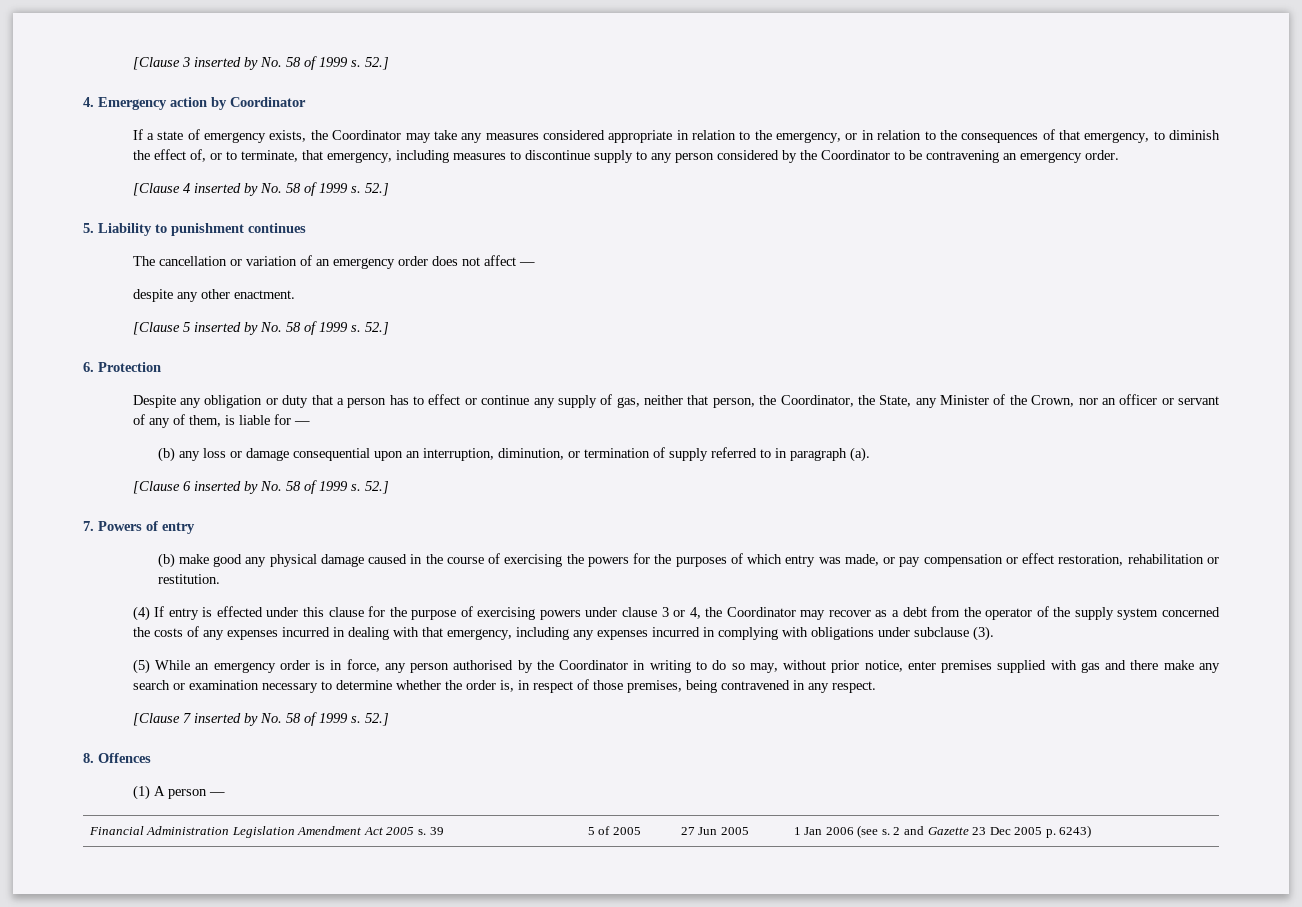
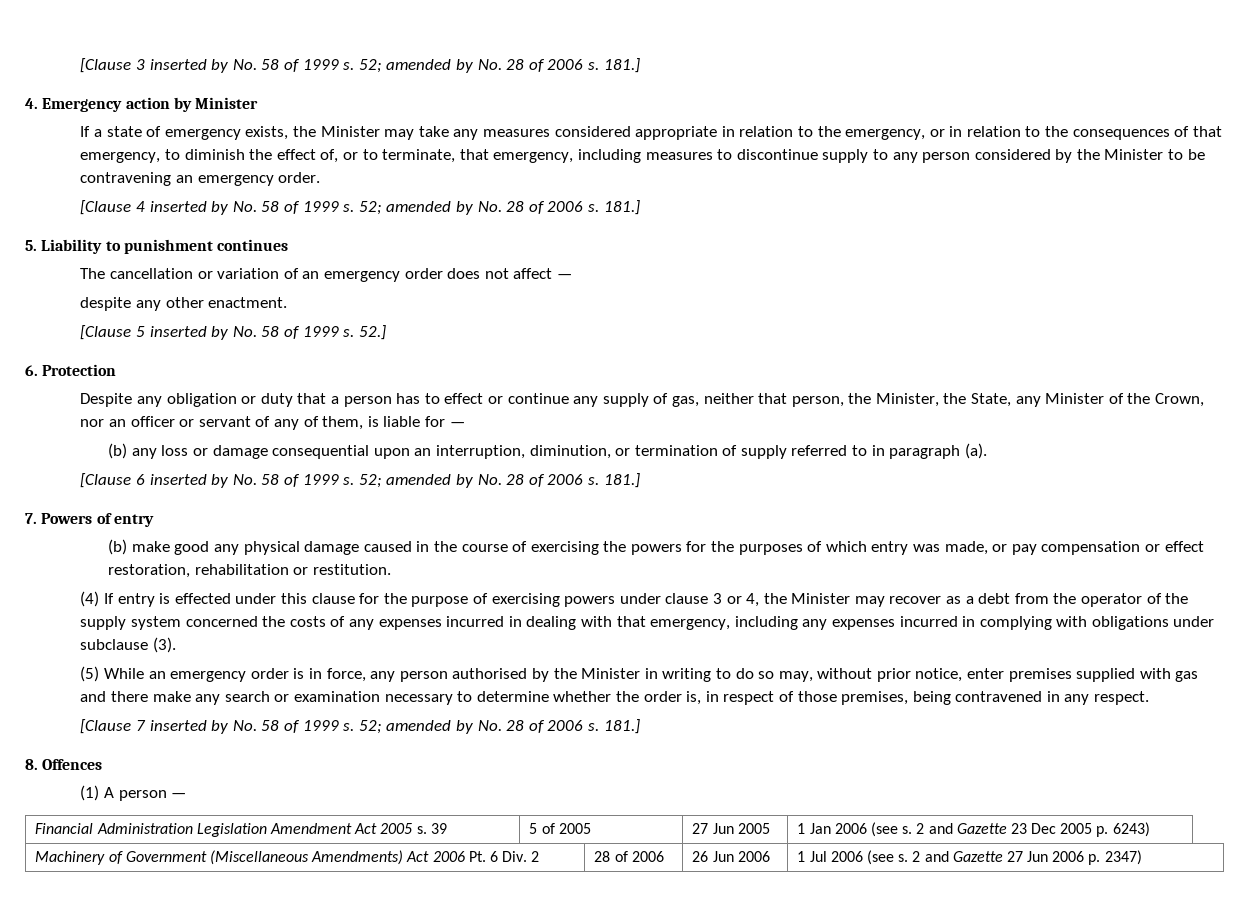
- [Clause 3 inserted by No. 58 of 1999 s. 52.]
+ [Clause 3 inserted by No. 58 of 1999 s. 52; amended by No. 28 of 2006 s. 181.]
- 4. Emergency action by Coordinator
+ 4. Emergency action by Minister
- If a state of emergency exists, the Coordinator may take any measures considered appropriate in relation to the emergency, or in relation to the consequences of that emergency, to diminish the effect of, or to terminate, that emergency, including measures to discontinue supply to any person considered by the Coordinator to be contravening an emergency order.
+ If a state of emergency exists, the Minister may take any measures considered appropriate in relation to the emergency, or in relation to the consequences of that emergency, to diminish the effect of, or to terminate, that emergency, including measures to discontinue supply to any person considered by the Minister to be contravening an emergency order.
- [Clause 4 inserted by No. 58 of 1999 s. 52.]
+ [Clause 4 inserted by No. 58 of 1999 s. 52; amended by No. 28 of 2006 s. 181.]
- Despite any obligation or duty that a person has to effect or continue any supply of gas, neither that person, the Coordinator, the State, any Minister of the Crown, nor an officer or servant of any of them, is liable for —
+ Despite any obligation or duty that a person has to effect or continue any supply of gas, neither that person, the Minister, the State, any Minister of the Crown, nor an officer or servant of any of them, is liable for —
- [Clause 6 inserted by No. 58 of 1999 s. 52.]
+ [Clause 6 inserted by No. 58 of 1999 s. 52; amended by No. 28 of 2006 s. 181.]
- (4) If entry is effected under this clause for the purpose of exercising powers under clause 3 or 4, the Coordinator may recover as a debt from the operator of the supply system concerned the costs of any expenses incurred in dealing with that emergency, including any expenses incurred in complying with obligations under subclause (3).
+ (4) If entry is effected under this clause for the purpose of exercising powers under clause 3 or 4, the Minister may recover as a debt from the operator of the supply system concerned the costs of any expenses incurred in dealing with that emergency, including any expenses incurred in complying with obligations under subclause (3).
- (5) While an emergency order is in force, any person authorised by the Coordinator in writing to do so may, without prior notice, enter premises supplied with gas and there make any search or examination necessary to determine whether the order is, in respect of those premises, being contravened in any respect.
+ (5) While an emergency order is in force, any person authorised by the Minister in writing to do so may, without prior notice, enter premises supplied with gas and there make any search or examination necessary to determine whether the order is, in respect of those premises, being contravened in any respect.
- [Clause 7 inserted by No. 58 of 1999 s. 52.]
+ [Clause 7 inserted by No. 58 of 1999 s. 52; amended by No. 28 of 2006 s. 181.]
+ Machinery of Government (Miscellaneous Amendments) Act 2006 Pt. 6 Div. 2 | 28 of 2006 | 26 Jun 2006 | 1 Jul 2006 (see s. 2 and Gazette 27 Jun 2006 p. 2347)

